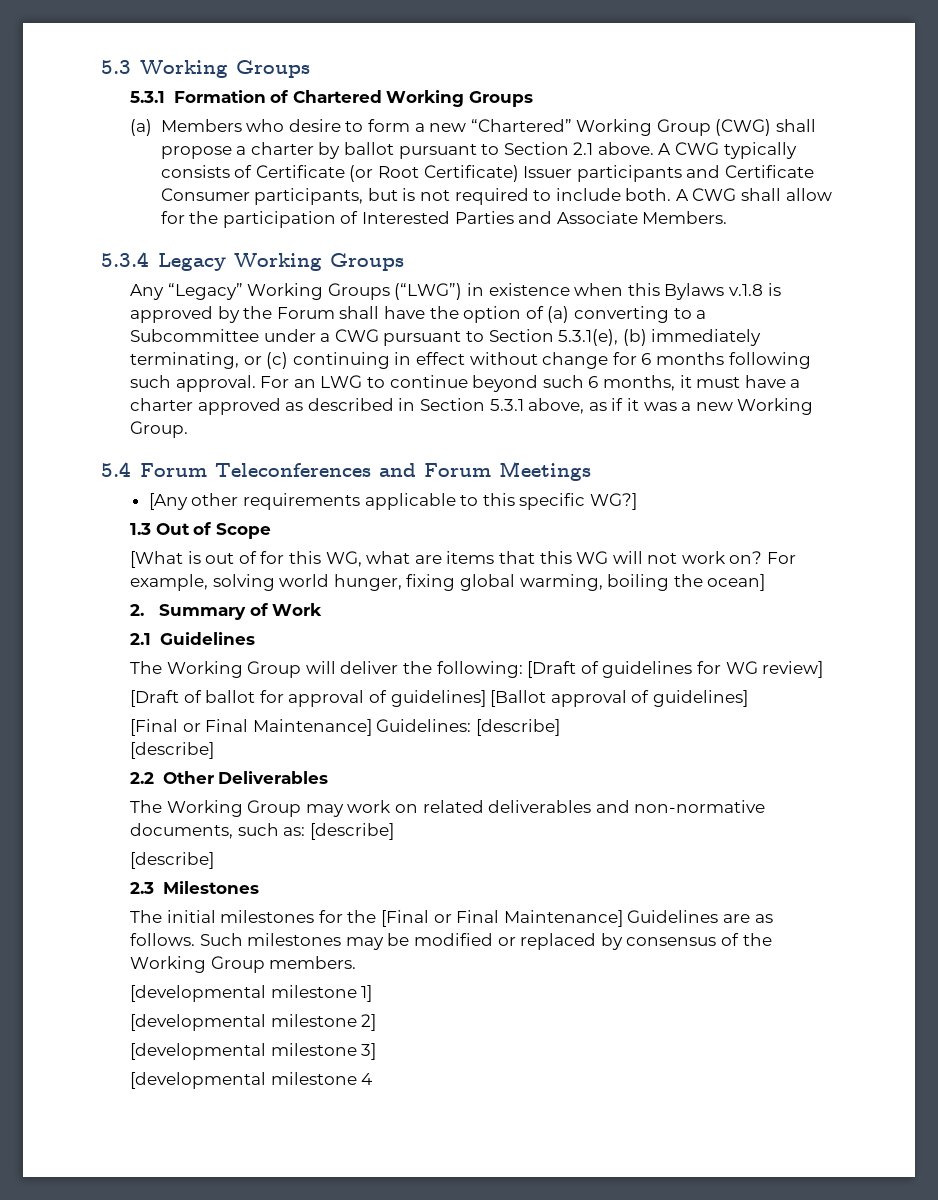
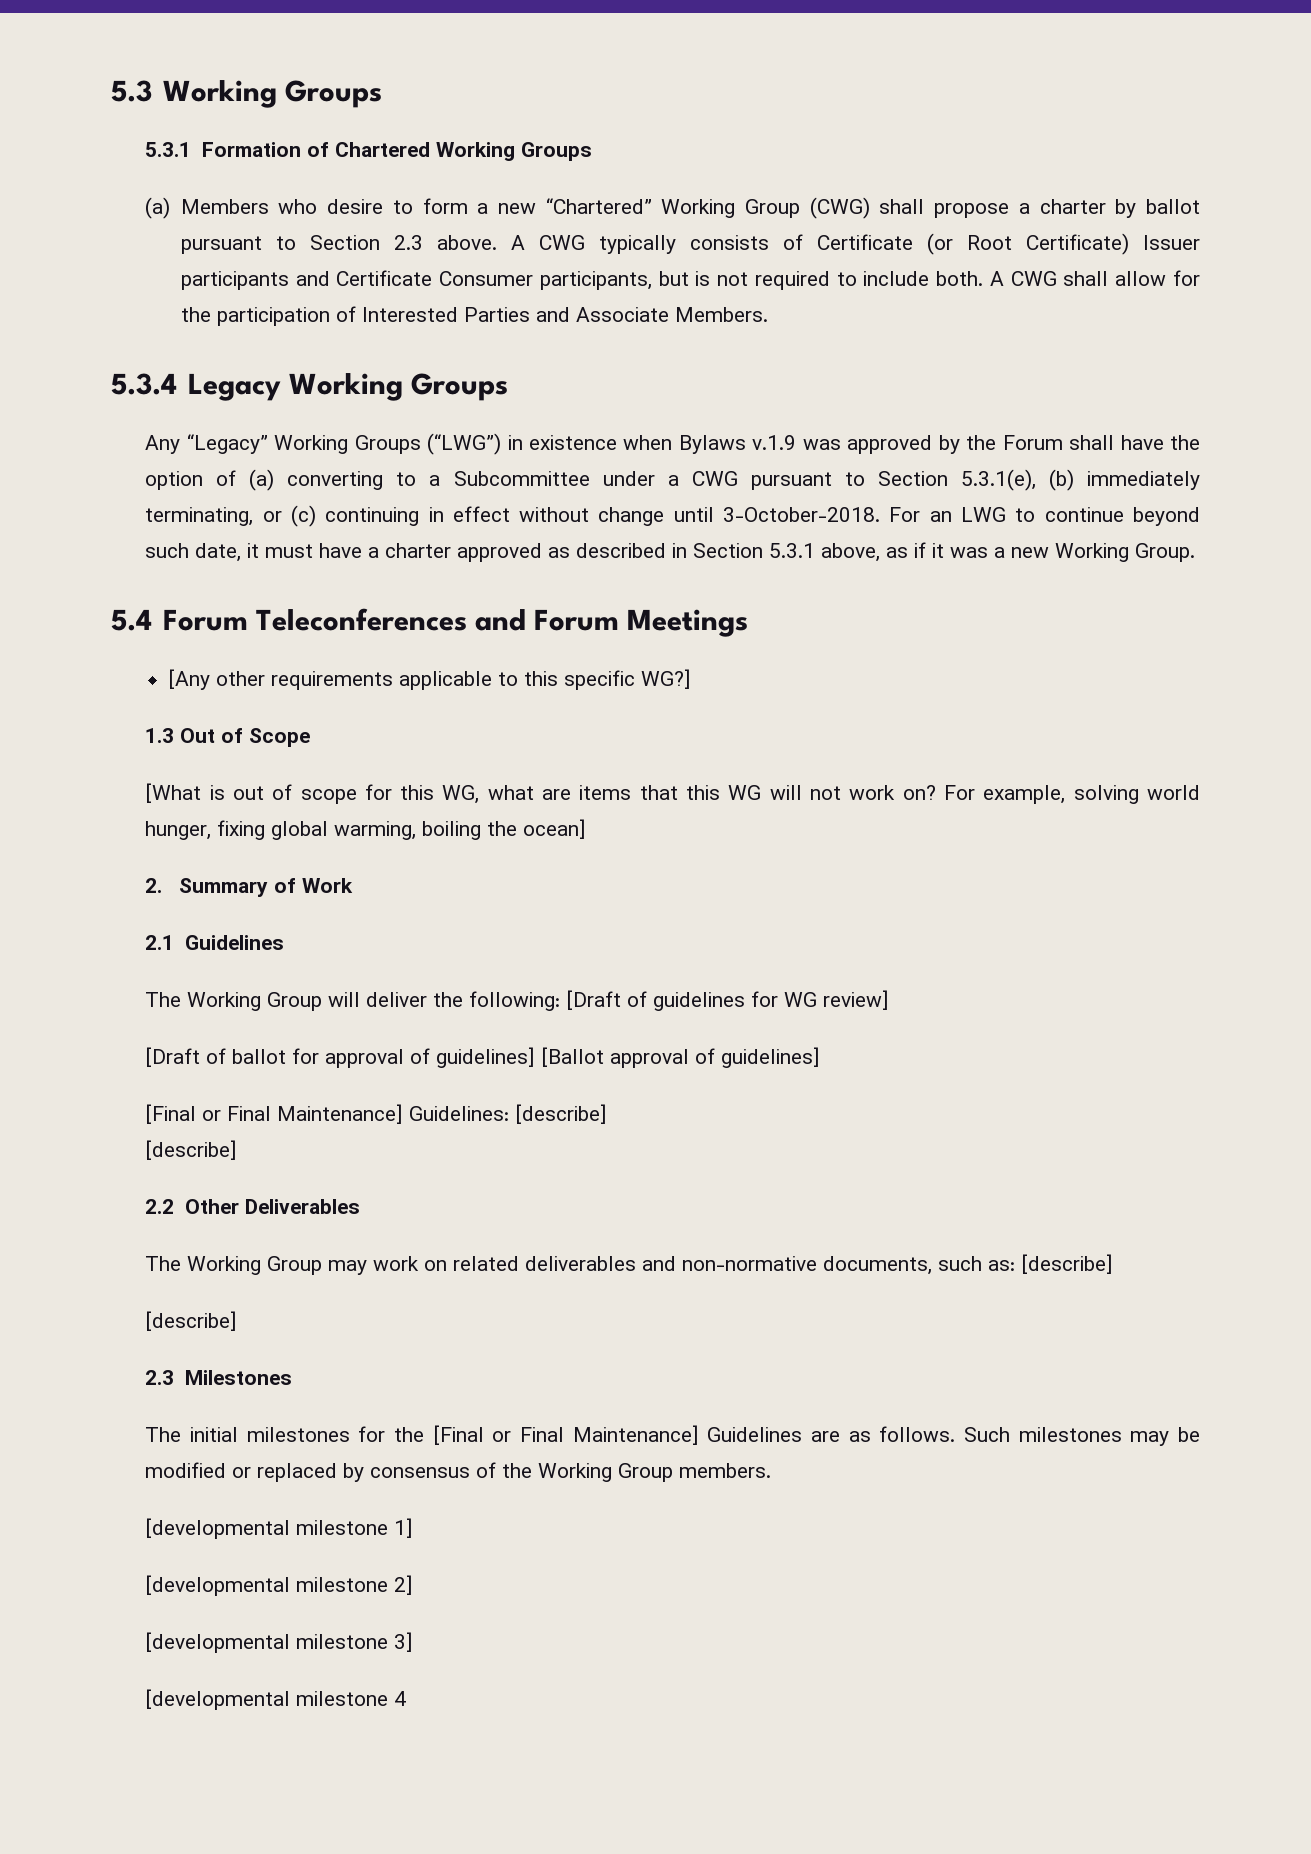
- (a) Members who desire to form a new “Chartered” Working Group (CWG) shall propose a charter by ballot pursuant to Section 2.1 above.
+ (a) Members who desire to form a new “Chartered” Working Group (CWG) shall propose a charter by ballot pursuant to Section 2.3 above.
- Any “Legacy” Working Groups (“LWG”) in existence when this Bylaws v.1.8 is approved by the Forum shall have the option of (a) converting to a Subcommittee under a CWG pursuant to Section 5.3.1(e), (b) immediately terminating, or (c) continuing in effect without change for 6 months following such approval.
+ Any “Legacy” Working Groups (“LWG”) in existence when Bylaws v.1.9 was approved by the Forum shall have the option of (a) converting to a Subcommittee under a CWG pursuant to Section 5.3.1(e), (b) immediately terminating, or (c) continuing in effect without change until 3-October-2018.
- For an LWG to continue beyond such 6 months, it must have a charter approved as described in Section 5.3.1 above, as if it was a new Working Group.
+ For an LWG to continue beyond such date, it must have a charter approved as described in Section 5.3.1 above, as if it was a new Working Group.
- [What is out of for this WG, what are items that this WG will not work on?
+ [What is out of scope for this WG, what are items that this WG will not work on?

